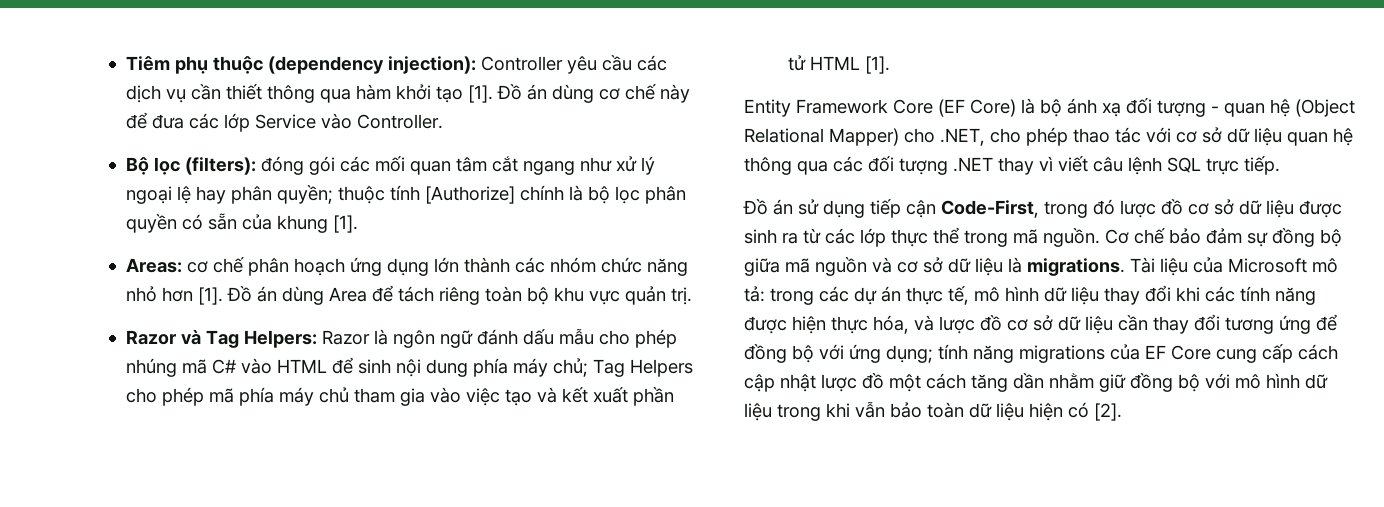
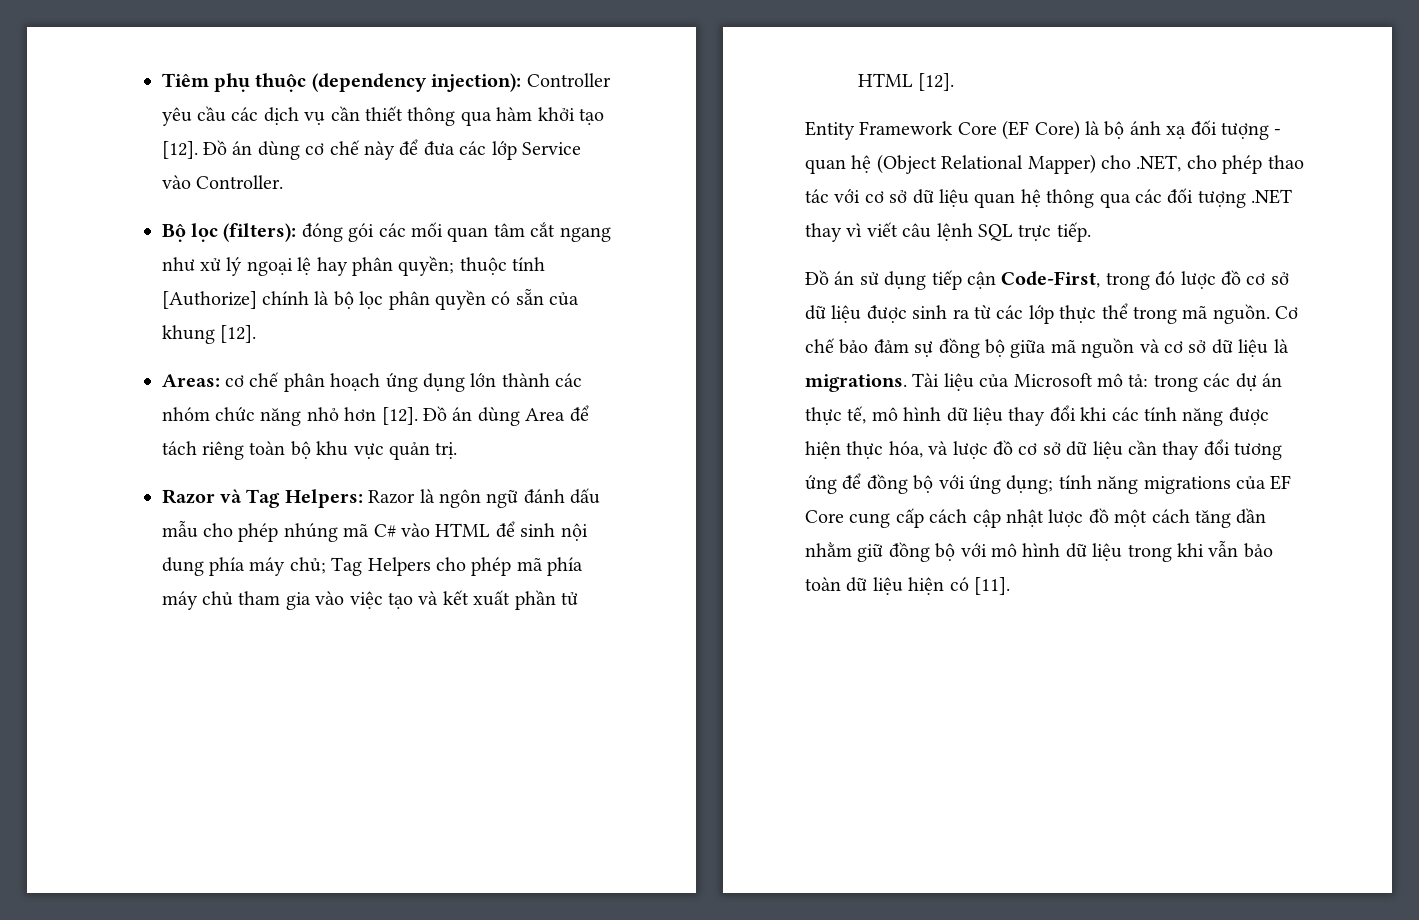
- Tiêm phụ thuộc (dependency injection): Controller yêu cầu các dịch vụ cần thiết thông qua hàm khởi tạo [1].
+ Tiêm phụ thuộc (dependency injection): Controller yêu cầu các dịch vụ cần thiết thông qua hàm khởi tạo [12].
- Bộ lọc (filters): đóng gói các mối quan tâm cắt ngang như xử lý ngoại lệ hay phân quyền; thuộc tính [Authorize] chính là bộ lọc phân quyền có sẵn của khung [1].
+ Bộ lọc (filters): đóng gói các mối quan tâm cắt ngang như xử lý ngoại lệ hay phân quyền; thuộc tính [Authorize] chính là bộ lọc phân quyền có sẵn của khung [12].
- Areas: cơ chế phân hoạch ứng dụng lớn thành các nhóm chức năng nhỏ hơn [1].
+ Areas: cơ chế phân hoạch ứng dụng lớn thành các nhóm chức năng nhỏ hơn [12].
- Razor và Tag Helpers: Razor là ngôn ngữ đánh dấu mẫu cho phép nhúng mã C# vào HTML để sinh nội dung phía máy chủ; Tag Helpers cho phép mã phía máy chủ tham gia vào việc tạo và kết xuất phần tử HTML [1].
+ Razor và Tag Helpers: Razor là ngôn ngữ đánh dấu mẫu cho phép nhúng mã C# vào HTML để sinh nội dung phía máy chủ; Tag Helpers cho phép mã phía máy chủ tham gia vào việc tạo và kết xuất phần tử HTML [12].
- tính năng migrations của EF Core cung cấp cách cập nhật lược đồ một cách tăng dần nhằm giữ đồng bộ với mô hình dữ liệu trong khi vẫn bảo toàn dữ liệu hiện có [2].
+ tính năng migrations của EF Core cung cấp cách cập nhật lược đồ một cách tăng dần nhằm giữ đồng bộ với mô hình dữ liệu trong khi vẫn bảo toàn dữ liệu hiện có [11].

